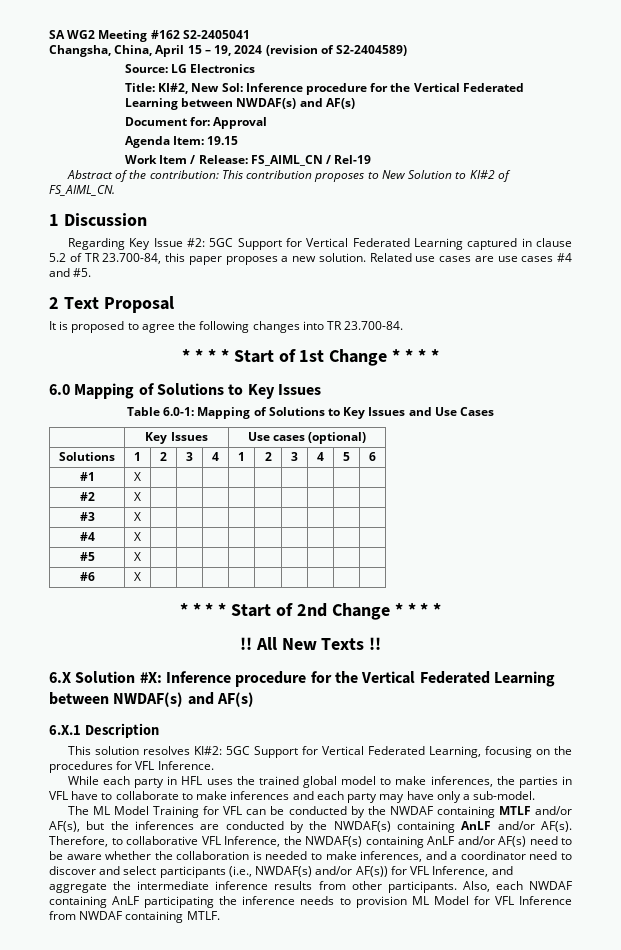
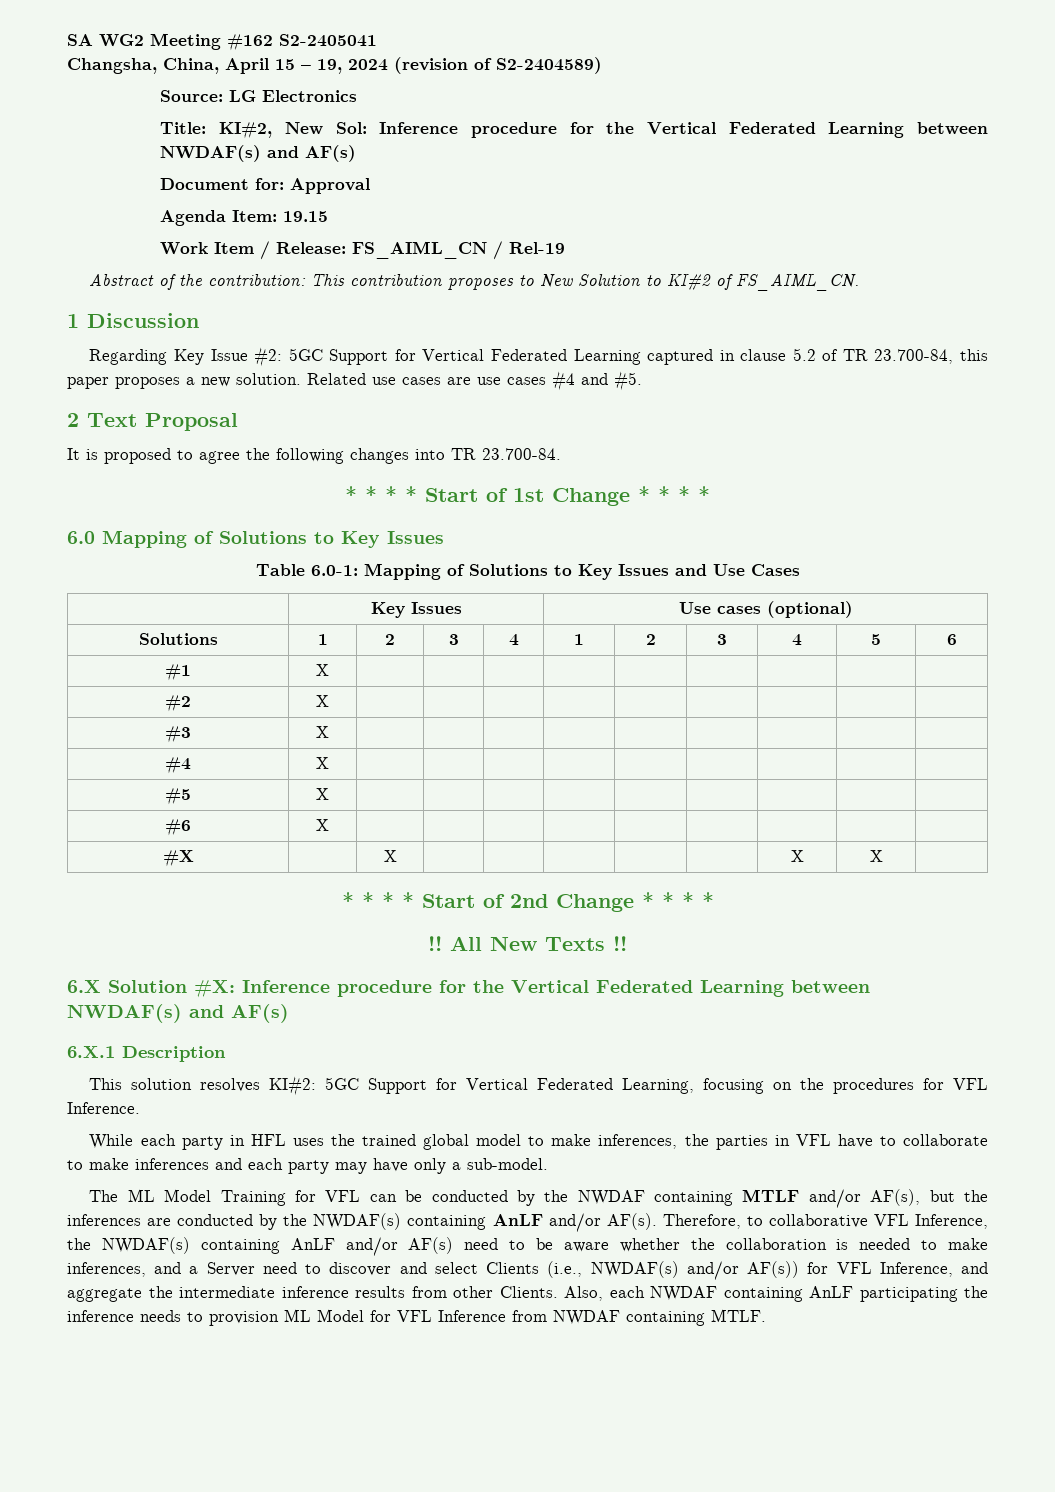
+ #X | | X | | | | | | X | X |
- Therefore, to collaborative VFL Inference, the NWDAF(s) containing AnLF and/or AF(s) need to be aware whether the collaboration is needed to make inferences, and a coordinator need to discover and select participants (i.e., NWDAF(s) and/or AF(s)) for VFL Inference, and aggregate the intermediate inference results from other participants.
+ Therefore, to collaborative VFL Inference, the NWDAF(s) containing AnLF and/or AF(s) need to be aware whether the collaboration is needed to make inferences, and a Server need to discover and select Clients (i.e., NWDAF(s) and/or AF(s)) for VFL Inference, and aggregate the intermediate inference results from other Clients.

